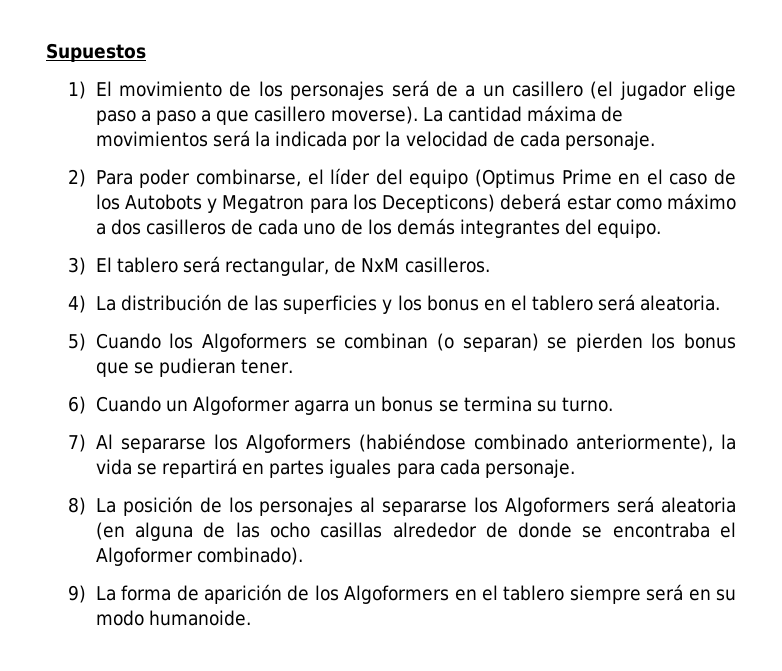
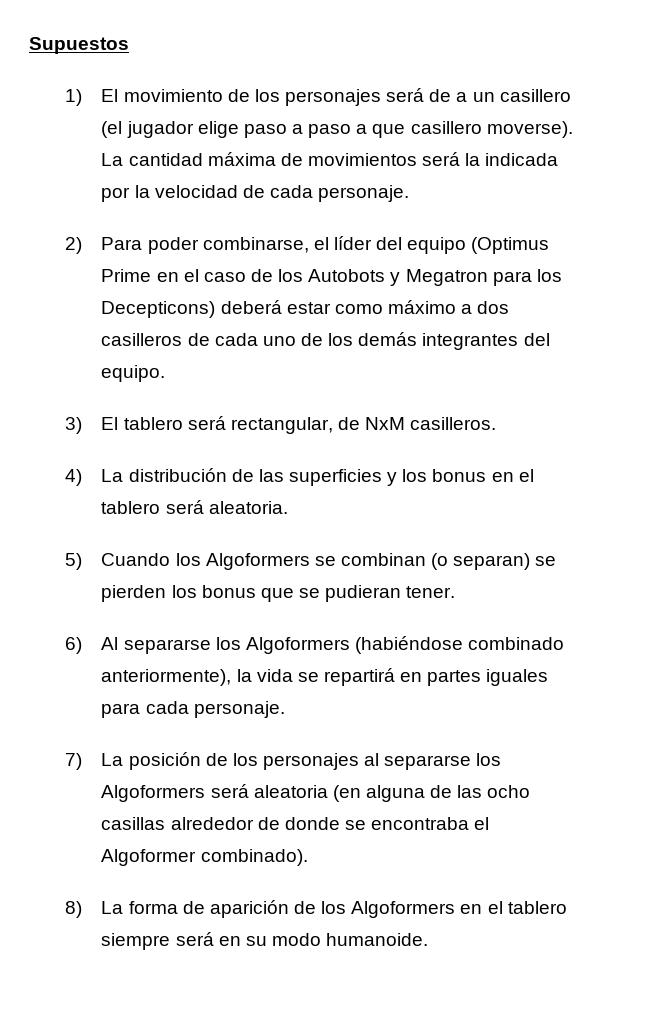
- 6) Cuando un Algoformer agarra un bonus se termina su turno.
- 7) Al separarse los Algoformers (habiéndose combinado anteriormente), la vida se repartirá en partes iguales para cada personaje.
+ 6) Al separarse los Algoformers (habiéndose combinado anteriormente), la vida se repartirá en partes iguales para cada personaje.
- 8) La posición de los personajes al separarse los Algoformers será aleatoria (en alguna de las ocho casillas alrededor de donde se encontraba el Algoformer combinado).
+ 7) La posición de los personajes al separarse los Algoformers será aleatoria (en alguna de las ocho casillas alrededor de donde se encontraba el Algoformer combinado).
- 9) La forma de aparición de los Algoformers en el tablero siempre será en su modo humanoide.
+ 8) La forma de aparición de los Algoformers en el tablero siempre será en su modo humanoide.

